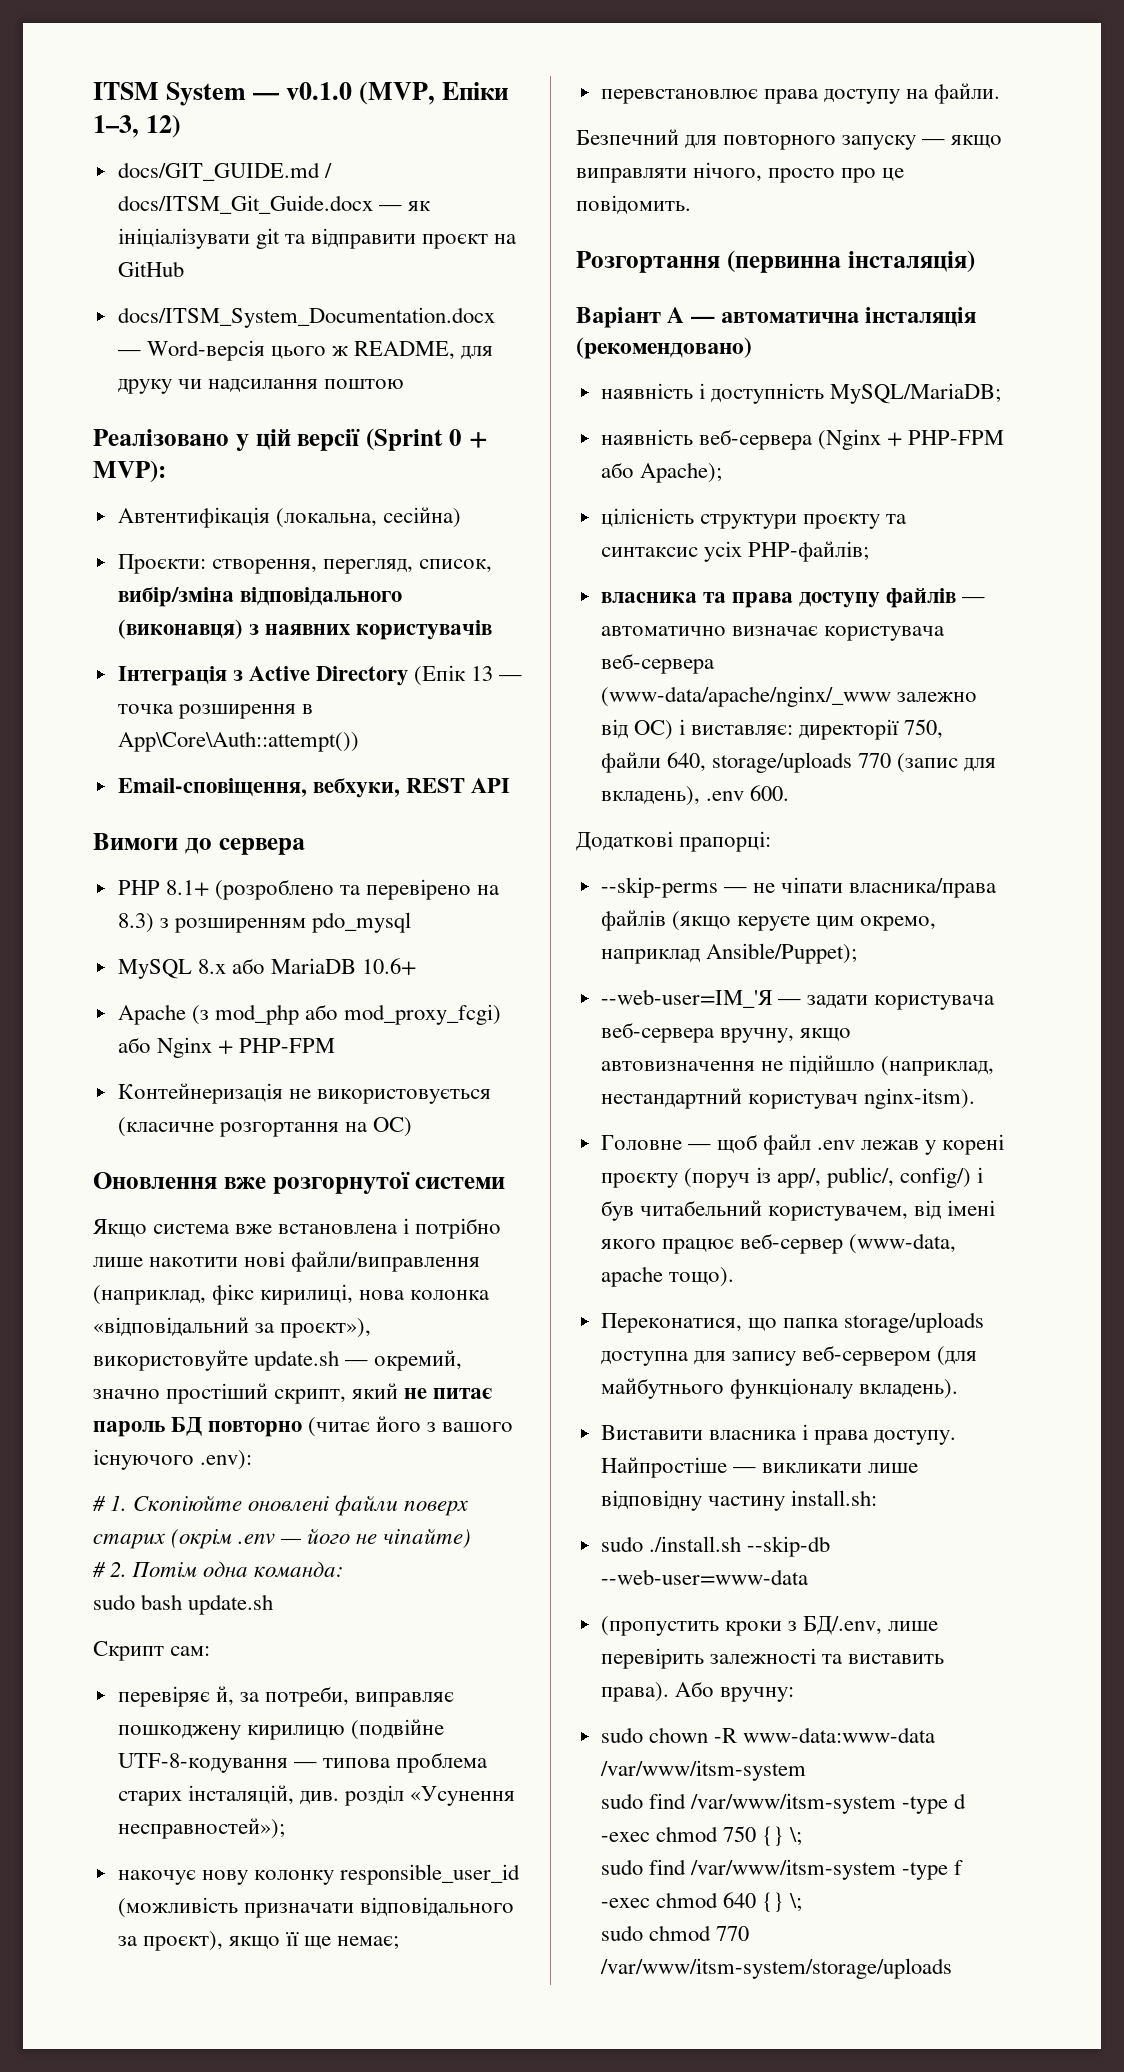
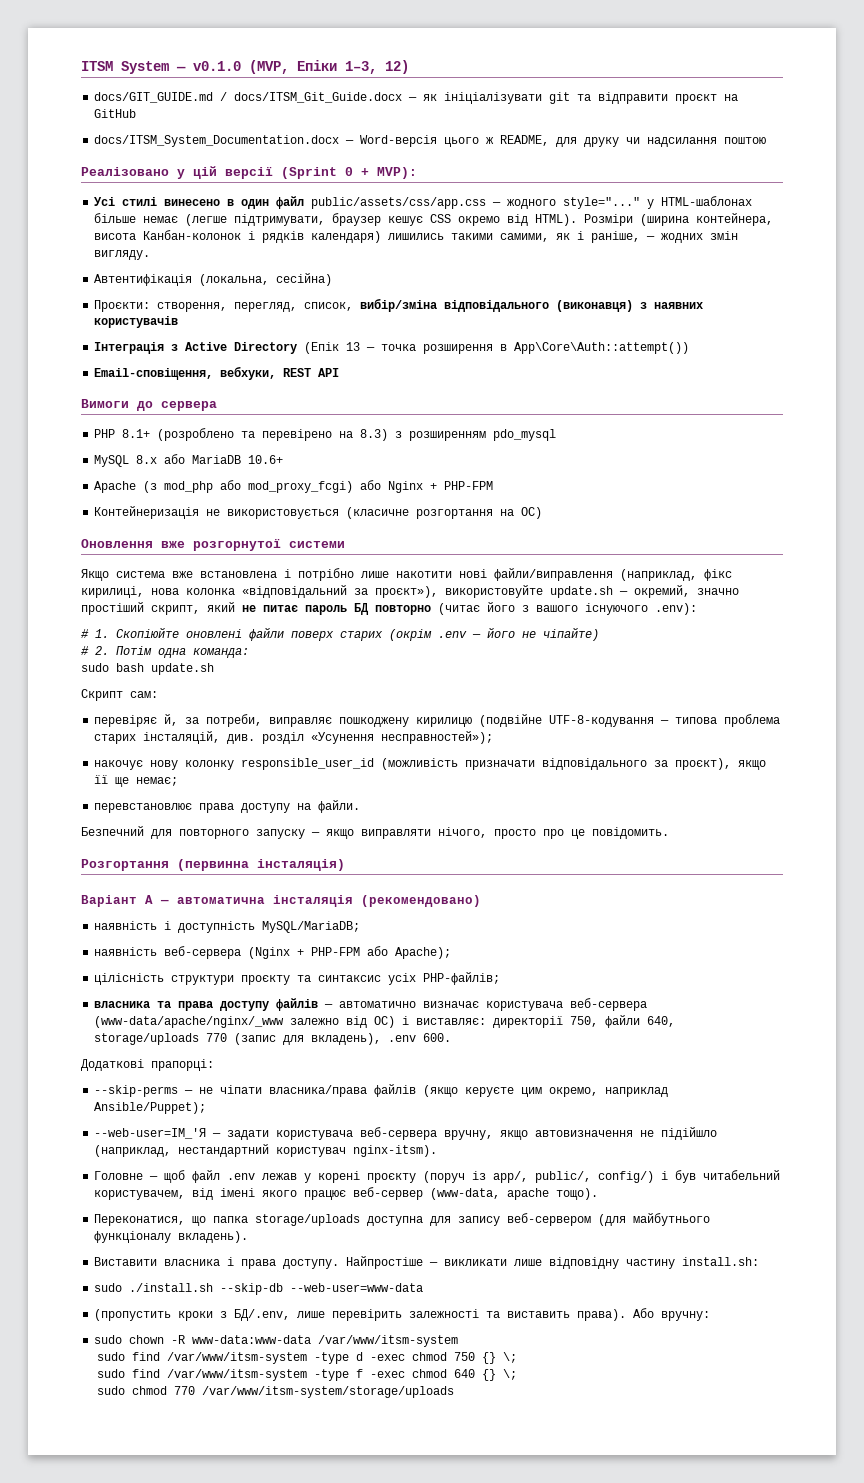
+ Усі стилі винесено в один файл public/assets/css/app.css — жодного style="..." у HTML-шаблонах більше немає (легше підтримувати, браузер кешує CSS окремо від HTML). Розміри (ширина контейнера, висота Канбан-колонок і рядків календаря) лишились такими самими, як і раніше, — жодних змін вигляду.

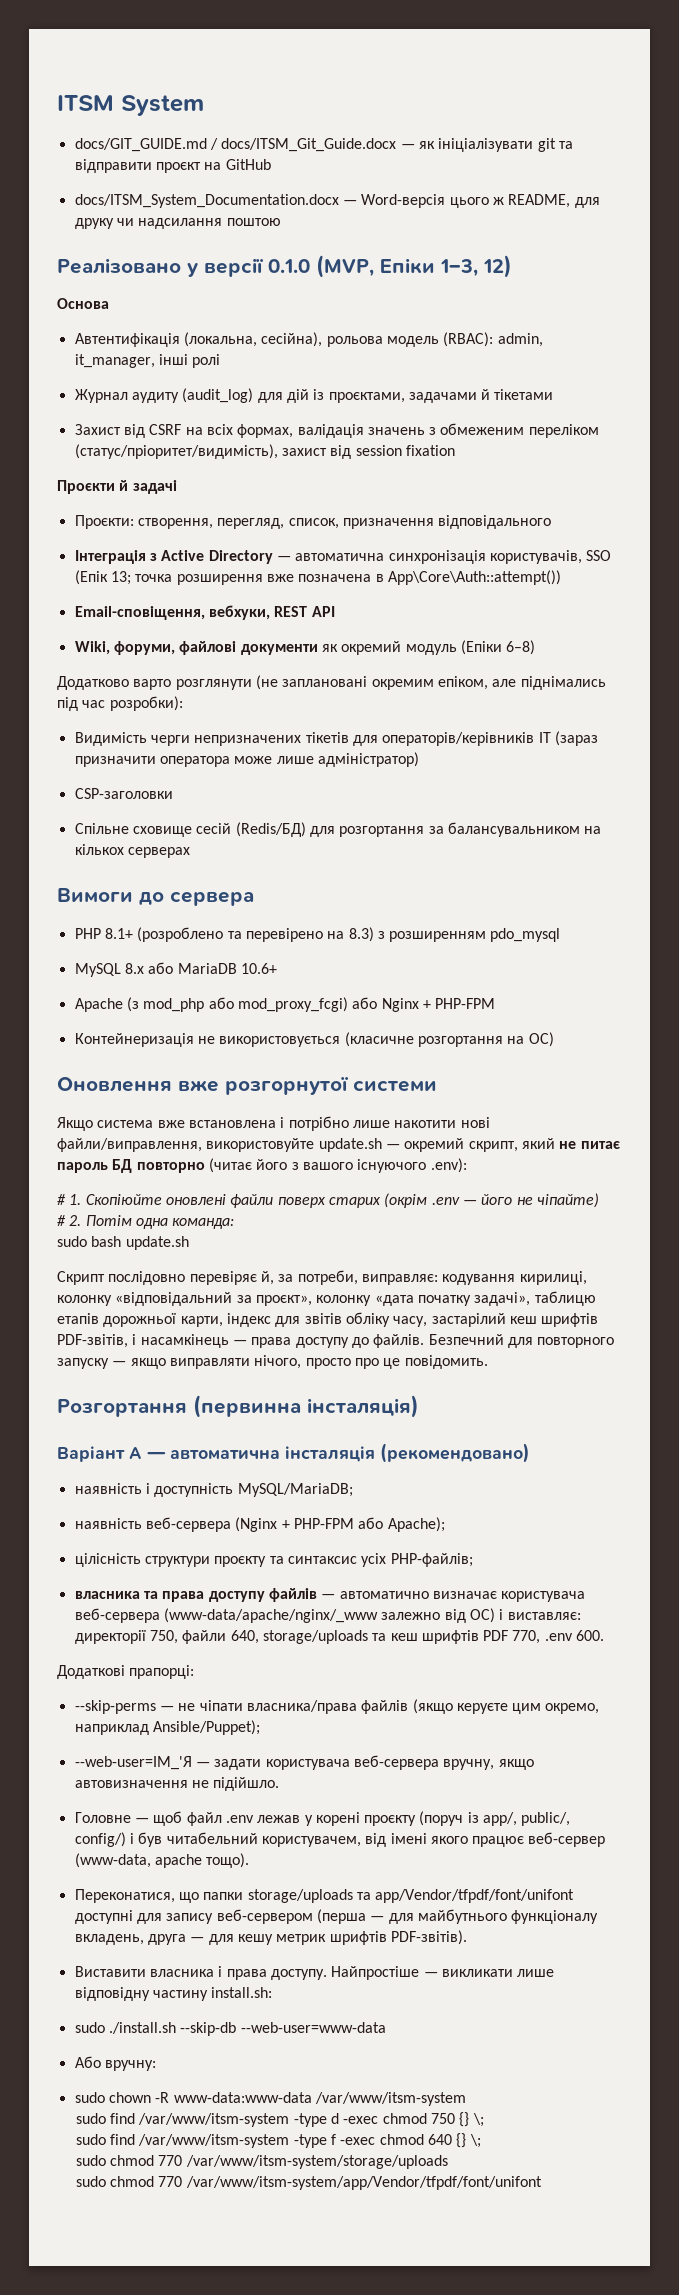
- ITSM System — v0.1.0 (MVP, Епіки 1–3, 12)
+ ITSM System
- Реалізовано у цій версії (Sprint 0 + MVP):
- Усі стилі винесено в один файл public/assets/css/app.css — жодного style="..." у HTML-шаблонах більше немає (легше підтримувати, браузер кешує CSS окремо від HTML). Розміри (ширина контейнера, висота Канбан-колонок і рядків календаря) лишились такими самими, як і раніше, — жодних змін вигляду.
- Автентифікація (локальна, сесійна)
+ Реалізовано у версії 0.1.0 (MVP, Епіки 1–3, 12)
+ Основа
+ Автентифікація (локальна, сесійна), рольова модель (RBAC): admin, it_manager, інші ролі
+ Журнал аудиту (audit_log) для дій із проєктами, задачами й тікетами
+ Захист від CSRF на всіх формах, валідація значень з обмеженим переліком (статус/пріоритет/видимість), захист від session fixation
+ Проєкти й задачі
- Проєкти: створення, перегляд, список, вибір/зміна відповідального (виконавця) з наявних користувачів
+ Проєкти: створення, перегляд, список, призначення відповідального
- Інтеграція з Active Directory (Епік 13 — точка розширення в App\Core\Auth::attempt())
+ Інтеграція з Active Directory — автоматична синхронізація користувачів, SSO (Епік 13; точка розширення вже позначена в App\Core\Auth::attempt())
+ Wiki, форуми, файлові документи як окремий модуль (Епіки 6–8)
+ Додатково варто розглянути (не заплановані окремим епіком, але піднімались під час розробки):
+ Видимість черги непризначених тікетів для операторів/керівників ІТ (зараз призначити оператора може лише адміністратор)
+ CSP-заголовки
+ Спільне сховище сесій (Redis/БД) для розгортання за балансувальником на кількох серверах
- Якщо система вже встановлена і потрібно лише накотити нові файли/виправлення (наприклад, фікс кирилиці, нова колонка «відповідальний за проєкт»), використовуйте update.sh — окремий, значно простіший скрипт, який не питає пароль БД повторно (читає його з вашого існуючого .env):
+ Якщо система вже встановлена і потрібно лише накотити нові файли/виправлення, використовуйте update.sh — окремий скрипт, який не питає пароль БД повторно (читає його з вашого існуючого .env):
- Скрипт сам:
- перевіряє й, за потреби, виправляє пошкоджену кирилицю (подвійне UTF-8-кодування — типова проблема старих інсталяцій, див. розділ «Усунення несправностей»);
- накочує нову колонку responsible_user_id (можливість призначати відповідального за проєкт), якщо її ще немає;
- перевстановлює права доступу на файли.
- Безпечний для повторного запуску — якщо виправляти нічого, просто про це повідомить.
+ Скрипт послідовно перевіряє й, за потреби, виправляє: кодування кирилиці, колонку «відповідальний за проєкт», колонку «дата початку задачі», таблицю етапів дорожньої карти, індекс для звітів обліку часу, застарілий кеш шрифтів PDF-звітів, і насамкінець — права доступу до файлів. Безпечний для повторного запуску — якщо виправляти нічого, просто про це повідомить.
- власника та права доступу файлів — автоматично визначає користувача веб-сервера (www-data/apache/nginx/_www залежно від ОС) і виставляє: директорії 750, файли 640, storage/uploads 770 (запис для вкладень), .env 600.
+ власника та права доступу файлів — автоматично визначає користувача веб-сервера (www-data/apache/nginx/_www залежно від ОС) і виставляє: директорії 750, файли 640, storage/uploads та кеш шрифтів PDF 770, .env 600.
- --web-user=ІМ_'Я — задати користувача веб-сервера вручну, якщо автовизначення не підійшло (наприклад, нестандартний користувач nginx-itsm).
+ --web-user=ІМ_'Я — задати користувача веб-сервера вручну, якщо автовизначення не підійшло.
- Переконатися, що папка storage/uploads доступна для запису веб-сервером (для майбутнього функціоналу вкладень).
+ Переконатися, що папки storage/uploads та app/Vendor/tfpdf/font/unifont доступні для запису веб-сервером (перша — для майбутнього функціоналу вкладень, друга — для кешу метрик шрифтів PDF-звітів).
- (пропустить кроки з БД/.env, лише перевірить залежності та виставить права).
+ sudo chmod 770 /var/www/itsm-system/app/Vendor/tfpdf/font/unifont

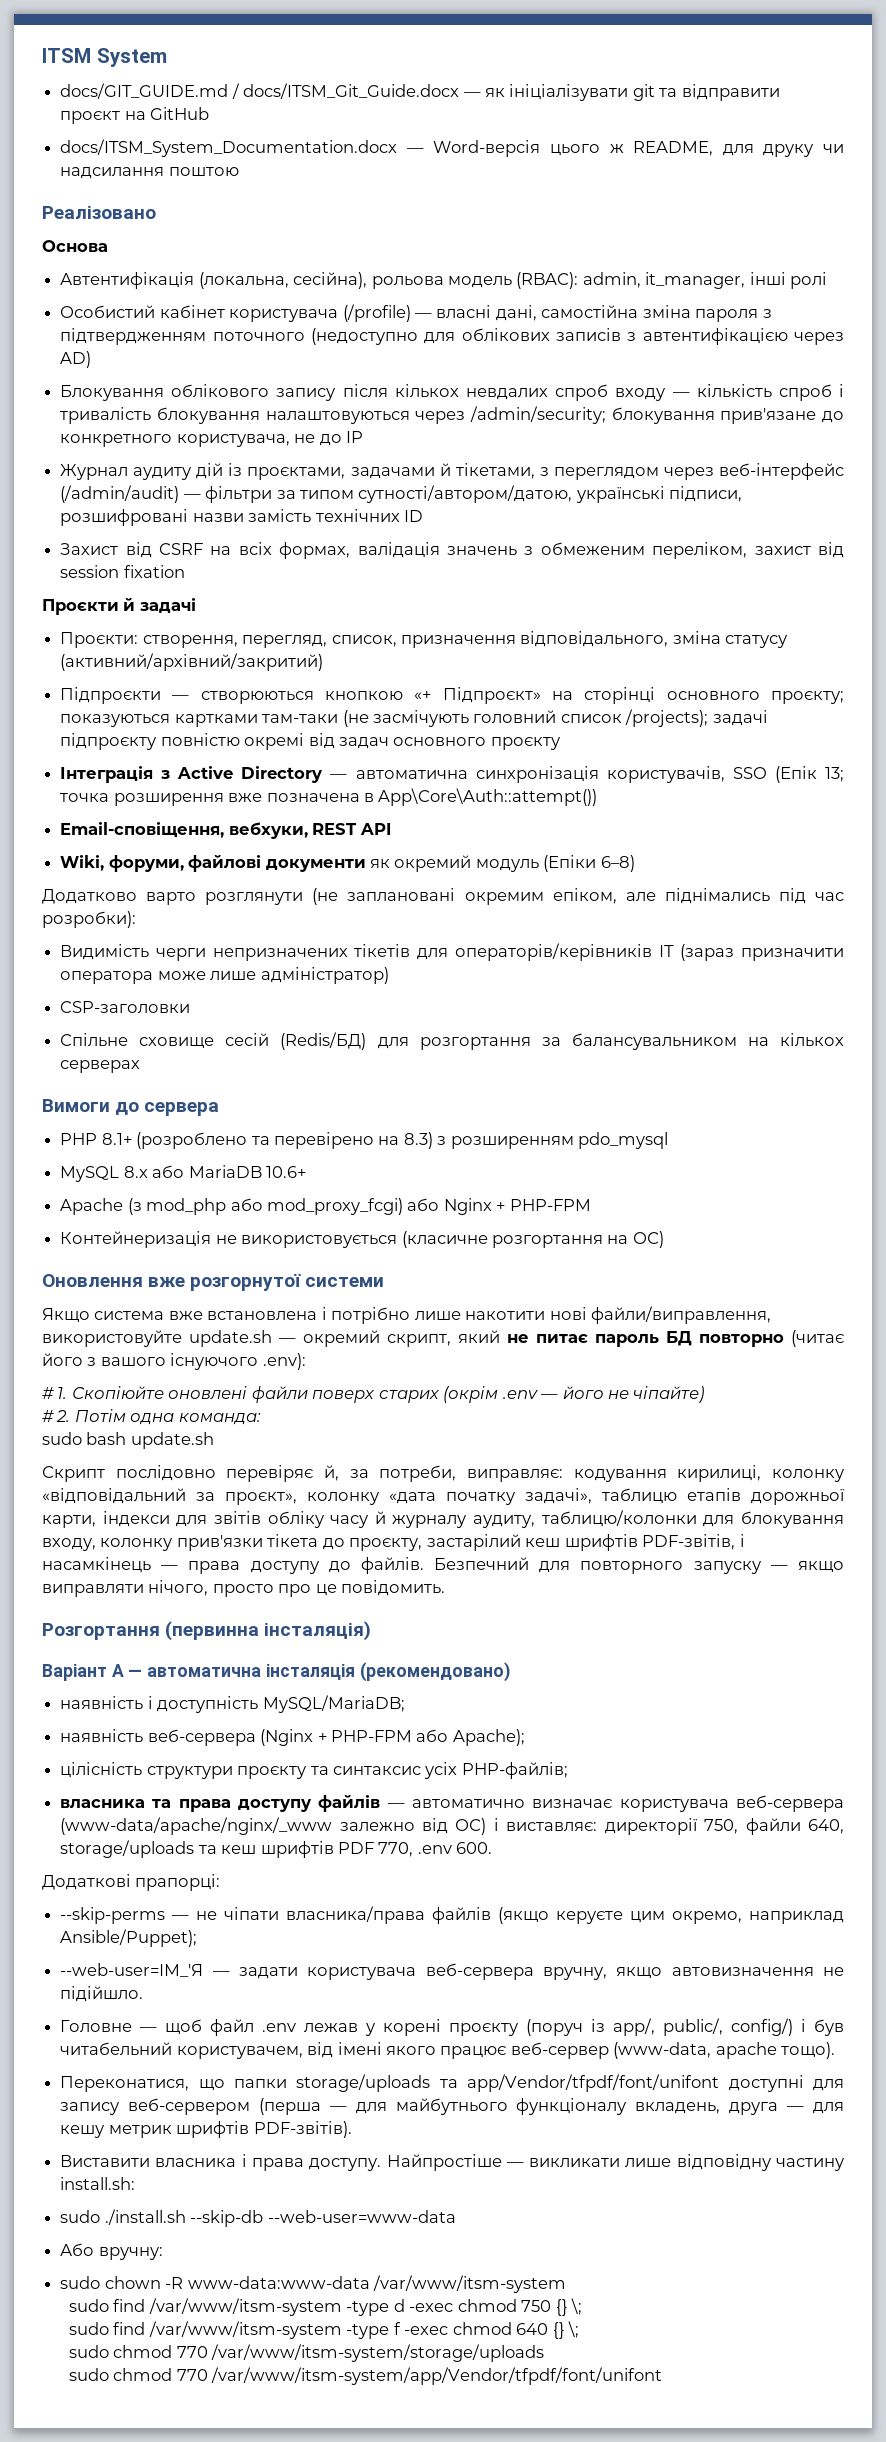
- Реалізовано у версії 0.1.0 (MVP, Епіки 1–3, 12)
+ Реалізовано
+ Особистий кабінет користувача (/profile) — власні дані, самостійна зміна пароля з підтвердженням поточного (недоступно для облікових записів з автентифікацією через AD)
+ Блокування облікового запису після кількох невдалих спроб входу — кількість спроб і тривалість блокування налаштовуються через /admin/security; блокування прив'язане до конкретного користувача, не до IP
- Журнал аудиту (audit_log) для дій із проєктами, задачами й тікетами
+ Журнал аудиту дій із проєктами, задачами й тікетами, з переглядом через веб-інтерфейс (/admin/audit) — фільтри за типом сутності/автором/датою, українські підписи, розшифровані назви замість технічних ID
- Захист від CSRF на всіх формах, валідація значень з обмеженим переліком (статус/пріоритет/видимість), захист від session fixation
+ Захист від CSRF на всіх формах, валідація значень з обмеженим переліком, захист від session fixation
- Проєкти: створення, перегляд, список, призначення відповідального
+ Проєкти: створення, перегляд, список, призначення відповідального, зміна статусу (активний/архівний/закритий)
+ Підпроєкти — створюються кнопкою «+ Підпроєкт» на сторінці основного проєкту; показуються картками там-таки (не засмічують головний список /projects); задачі підпроєкту повністю окремі від задач основного проєкту
- Скрипт послідовно перевіряє й, за потреби, виправляє: кодування кирилиці, колонку «відповідальний за проєкт», колонку «дата початку задачі», таблицю етапів дорожньої карти, індекс для звітів обліку часу, застарілий кеш шрифтів PDF-звітів, і насамкінець — права доступу до файлів.
+ Скрипт послідовно перевіряє й, за потреби, виправляє: кодування кирилиці, колонку «відповідальний за проєкт», колонку «дата початку задачі», таблицю етапів дорожньої карти, індекси для звітів обліку часу й журналу аудиту, таблицю/колонки для блокування входу, колонку прив'язки тікета до проєкту, застарілий кеш шрифтів PDF-звітів, і насамкінець — права доступу до файлів.

